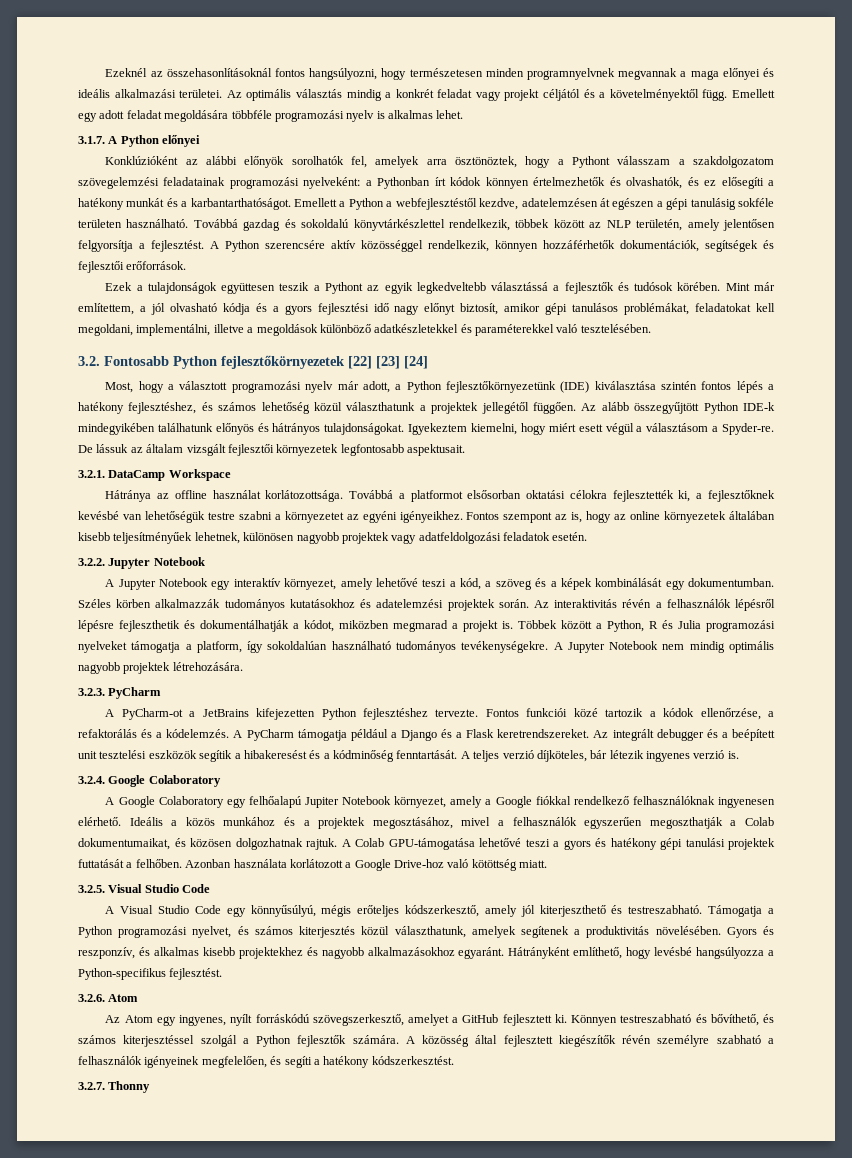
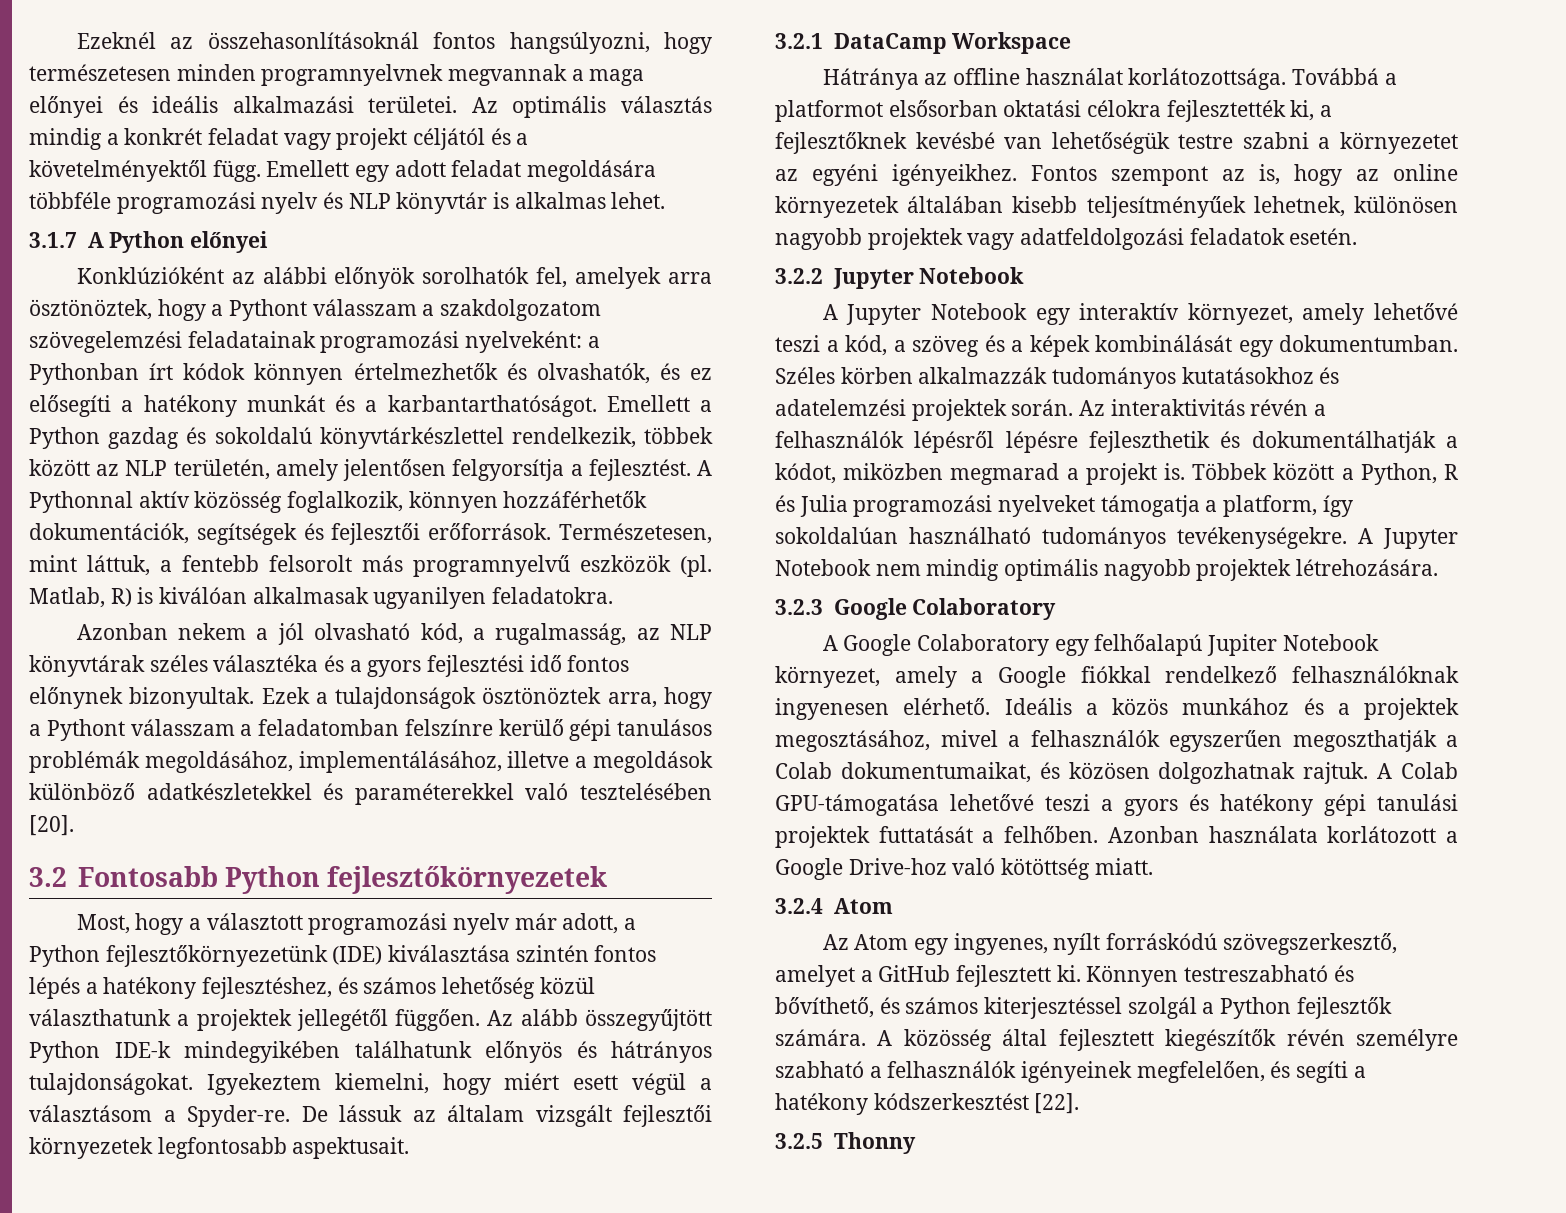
- Emellett egy adott feladat megoldására többféle programozási nyelv is alkalmas lehet.
+ Emellett egy adott feladat megoldására többféle programozási nyelv és NLP könyvtár is alkalmas lehet.
- 3.1.7. A Python előnyei
+ 3.1.7 A Python előnyei
- Emellett a Python a webfejlesztéstől kezdve, adatelemzésen át egészen a gépi tanulásig sokféle területen használható. Továbbá gazdag és sokoldalú könyvtárkészlettel rendelkezik, többek között az NLP területén, amely jelentősen felgyorsítja a fejlesztést.
+ Emellett a Python gazdag és sokoldalú könyvtárkészlettel rendelkezik, többek között az NLP területén, amely jelentősen felgyorsítja a fejlesztést.
- A Python szerencsére aktív közösséggel rendelkezik, könnyen hozzáférhetők dokumentációk, segítségek és fejlesztői erőforrások.
- Ezek a tulajdonságok együttesen teszik a Pythont az egyik legkedveltebb választássá a fejlesztők és tudósok körében. Mint már említettem, a jól olvasható kódja és a gyors fejlesztési idő nagy előnyt biztosít, amikor gépi tanulásos problémákat, feladatokat kell megoldani, implementálni, illetve a megoldások különböző adatkészletekkel és paraméterekkel való tesztelésében.
- 3.2. Fontosabb Python fejlesztőkörnyezetek [22] [23] [24]
+ A Pythonnal aktív közösség foglalkozik, könnyen hozzáférhetők dokumentációk, segítségek és fejlesztői erőforrások. Természetesen, mint láttuk, a fentebb felsorolt más programnyelvű eszközök (pl. Matlab, R) is kiválóan alkalmasak ugyanilyen feladatokra.
+ Azonban nekem a jól olvasható kód, a rugalmasság, az NLP könyvtárak széles választéka és a gyors fejlesztési idő fontos előnynek bizonyultak. Ezek a tulajdonságok ösztönöztek arra, hogy a Pythont válasszam a feladatomban felszínre kerülő gépi tanulásos problémák megoldásához, implementálásához, illetve a megoldások különböző adatkészletekkel és paraméterekkel való tesztelésében [20].
+ 3.2 Fontosabb Python fejlesztőkörnyezetek
- 3.2.1. DataCamp Workspace
+ 3.2.1 DataCamp Workspace
- 3.2.2. Jupyter Notebook
+ 3.2.2 Jupyter Notebook
- 3.2.3. PyCharm
- A PyCharm-ot a JetBrains kifejezetten Python fejlesztéshez tervezte. Fontos funkciói közé tartozik a kódok ellenőrzése, a refaktorálás és a kódelemzés. A PyCharm támogatja például a Django és a Flask keretrendszereket. Az integrált debugger és a beépített unit tesztelési eszközök segítik a hibakeresést és a kódminőség fenntartását. A teljes verzió díjköteles, bár létezik ingyenes verzió is.
- 3.2.4. Google Colaboratory
+ 3.2.3 Google Colaboratory
- 3.2.5. Visual Studio Code
- A Visual Studio Code egy könnyűsúlyú, mégis erőteljes kódszerkesztő, amely jól kiterjeszthető és testreszabható. Támogatja a Python programozási nyelvet, és számos kiterjesztés közül választhatunk, amelyek segítenek a produktivitás növelésében. Gyors és reszponzív, és alkalmas kisebb projektekhez és nagyobb alkalmazásokhoz egyaránt. Hátrányként említhető, hogy levésbé hangsúlyozza a Python-specifikus fejlesztést.
- 3.2.6. Atom
+ 3.2.4 Atom
- A közösség által fejlesztett kiegészítők révén személyre szabható a felhasználók igényeinek megfelelően, és segíti a hatékony kódszerkesztést.
- 3.2.7. Thonny
+ A közösség által fejlesztett kiegészítők révén személyre szabható a felhasználók igényeinek megfelelően, és segíti a hatékony kódszerkesztést [22].
+ 3.2.5 Thonny

